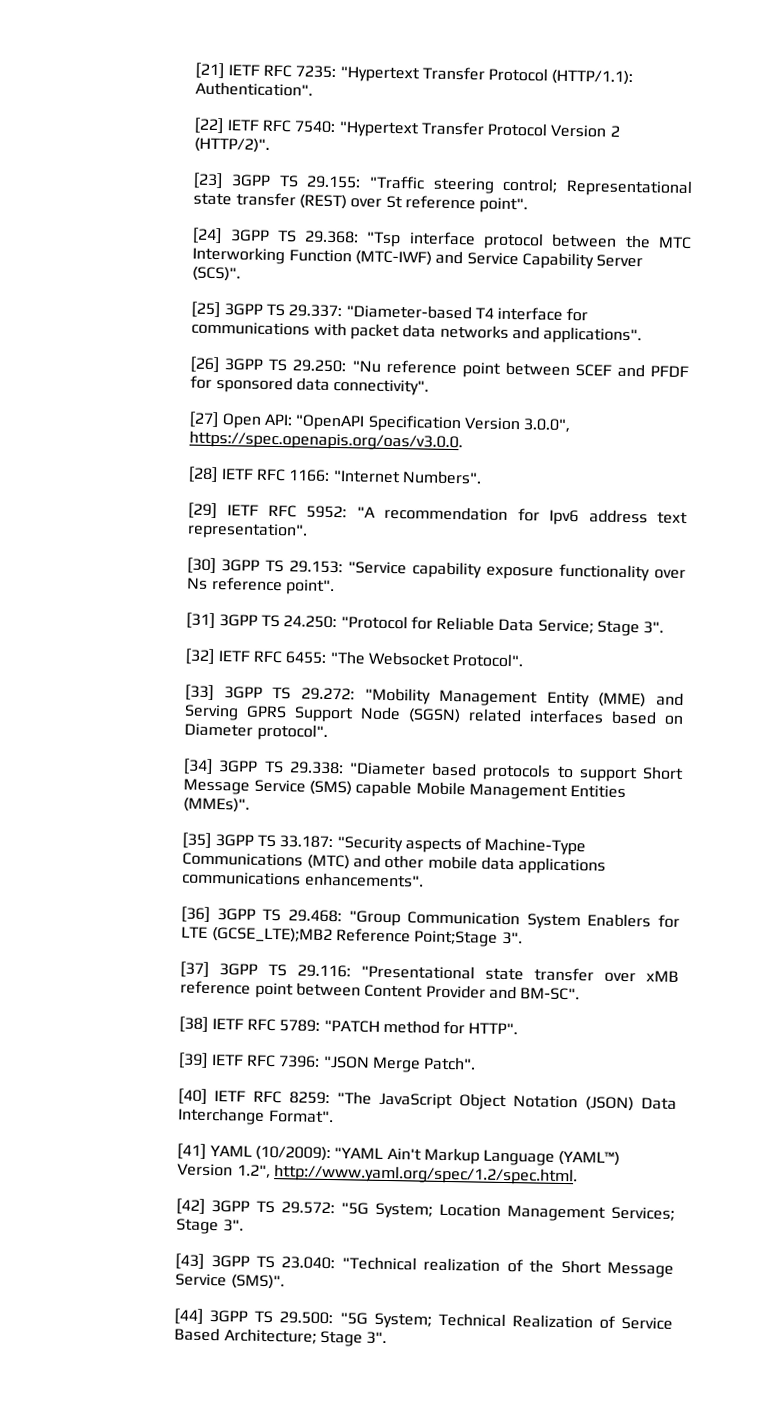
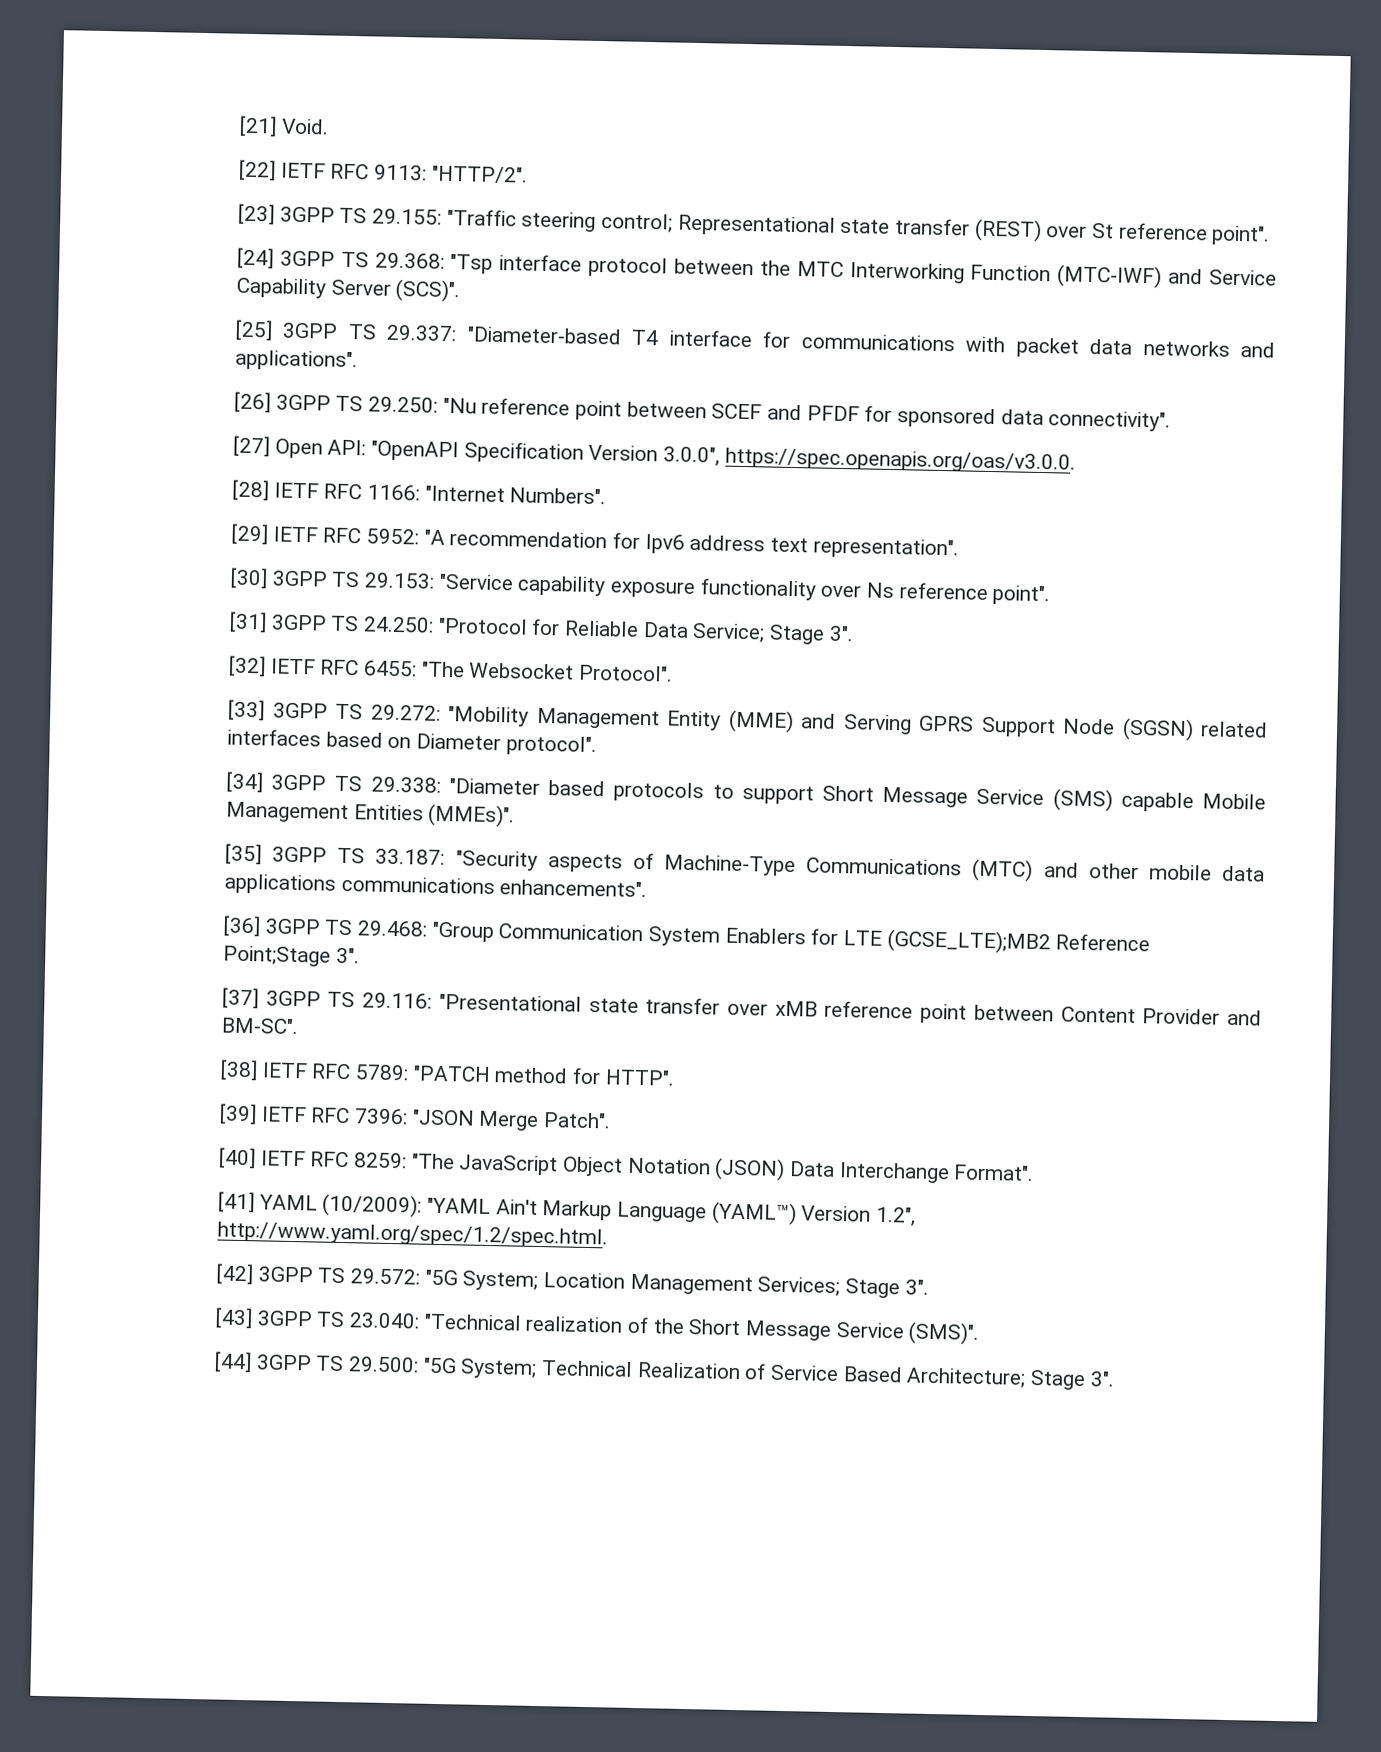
- [21] IETF RFC 7235: "Hypertext Transfer Protocol (HTTP/1.1): Authentication".
- [22] IETF RFC 7540: "Hypertext Transfer Protocol Version 2 (HTTP/2)".
+ [21] Void.
+ [22] IETF RFC 9113: "HTTP/2".

